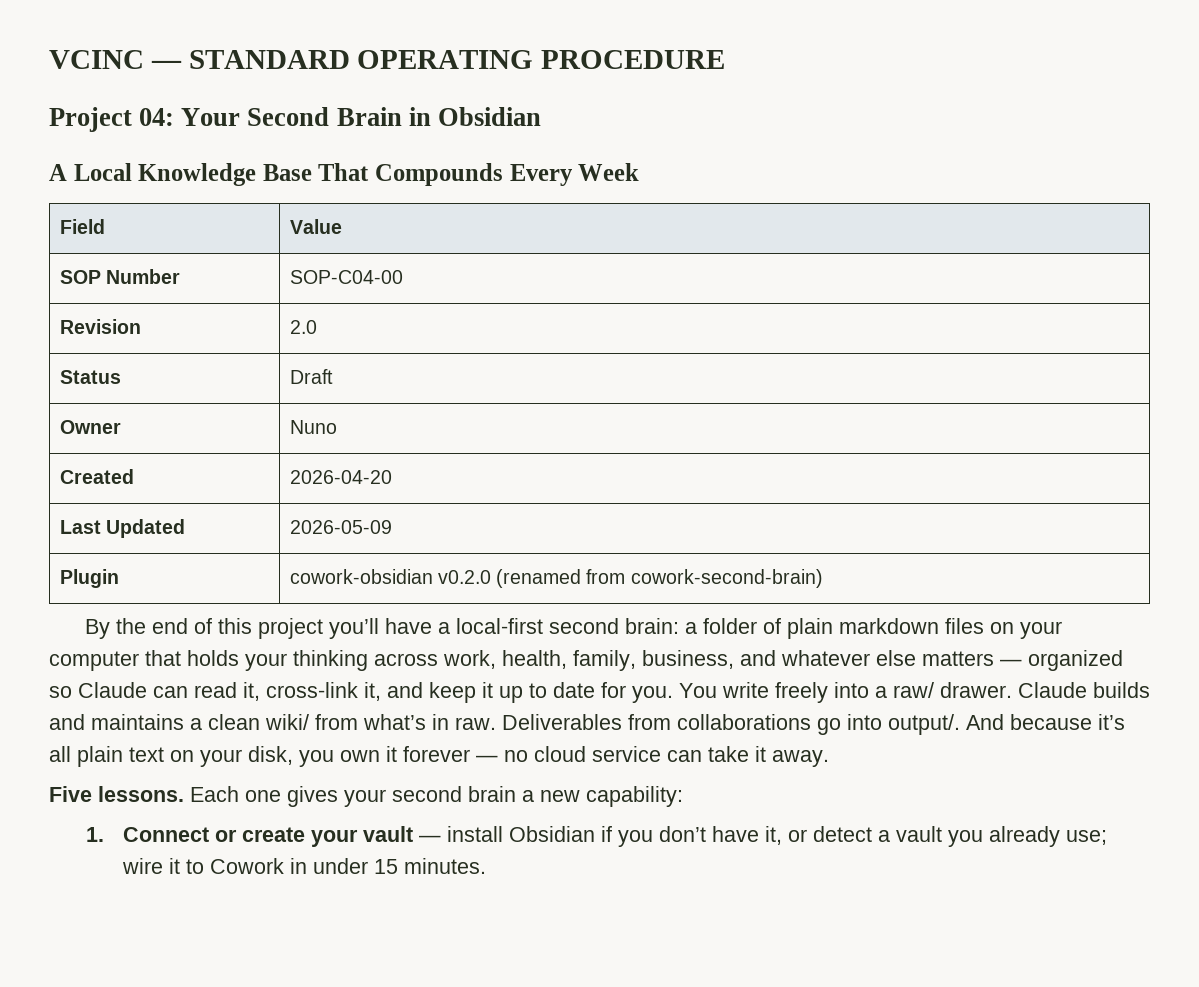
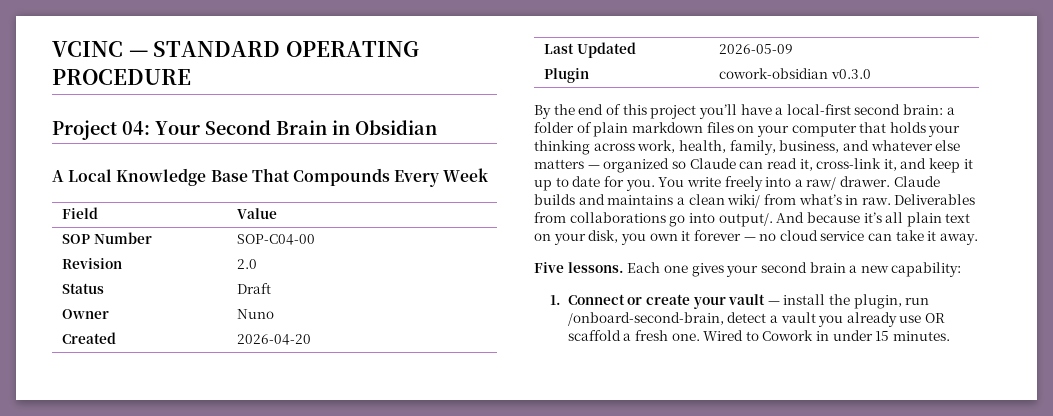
- Plugin | cowork-obsidian v0.2.0 (renamed from cowork-second-brain)
+ Plugin | cowork-obsidian v0.3.0
- 1. Connect or create your vault — install Obsidian if you don’t have it, or detect a vault you already use; wire it to Cowork in under 15 minutes.
+ 1. Connect or create your vault — install the plugin, run /onboard-second-brain, detect a vault you already use OR scaffold a fresh one. Wired to Cowork in under 15 minutes.

